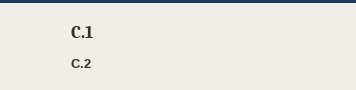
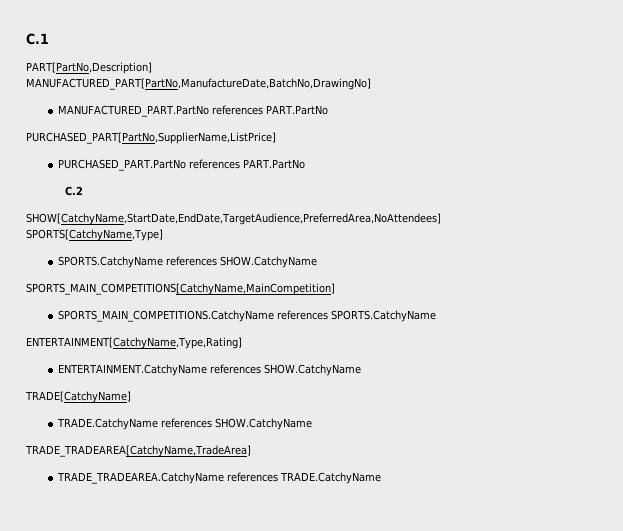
+ PART[PartNo,Description]
+ MANUFACTURED_PART[PartNo,ManufactureDate,BatchNo,DrawingNo]
+ MANUFACTURED_PART.PartNo references PART.PartNo
+ PURCHASED_PART[PartNo,SupplierName,ListPrice]
+ PURCHASED_PART.PartNo references PART.PartNo
  C.2
+ SHOW[CatchyName,StartDate,EndDate,TargetAudience,PreferredArea,NoAttendees]
+ SPORTS[CatchyName,Type]
+ SPORTS.CatchyName references SHOW.CatchyName
+ SPORTS_MAIN_COMPETITIONS[CatchyName,MainCompetition]
+ SPORTS_MAIN_COMPETITIONS.CatchyName references SPORTS.CatchyName
+ ENTERTAINMENT[CatchyName,Type,Rating]
+ ENTERTAINMENT.CatchyName references SHOW.CatchyName
+ TRADE[CatchyName]
+ TRADE.CatchyName references SHOW.CatchyName
+ TRADE_TRADEAREA[CatchyName,TradeArea]
+ TRADE_TRADEAREA.CatchyName references TRADE.CatchyName

